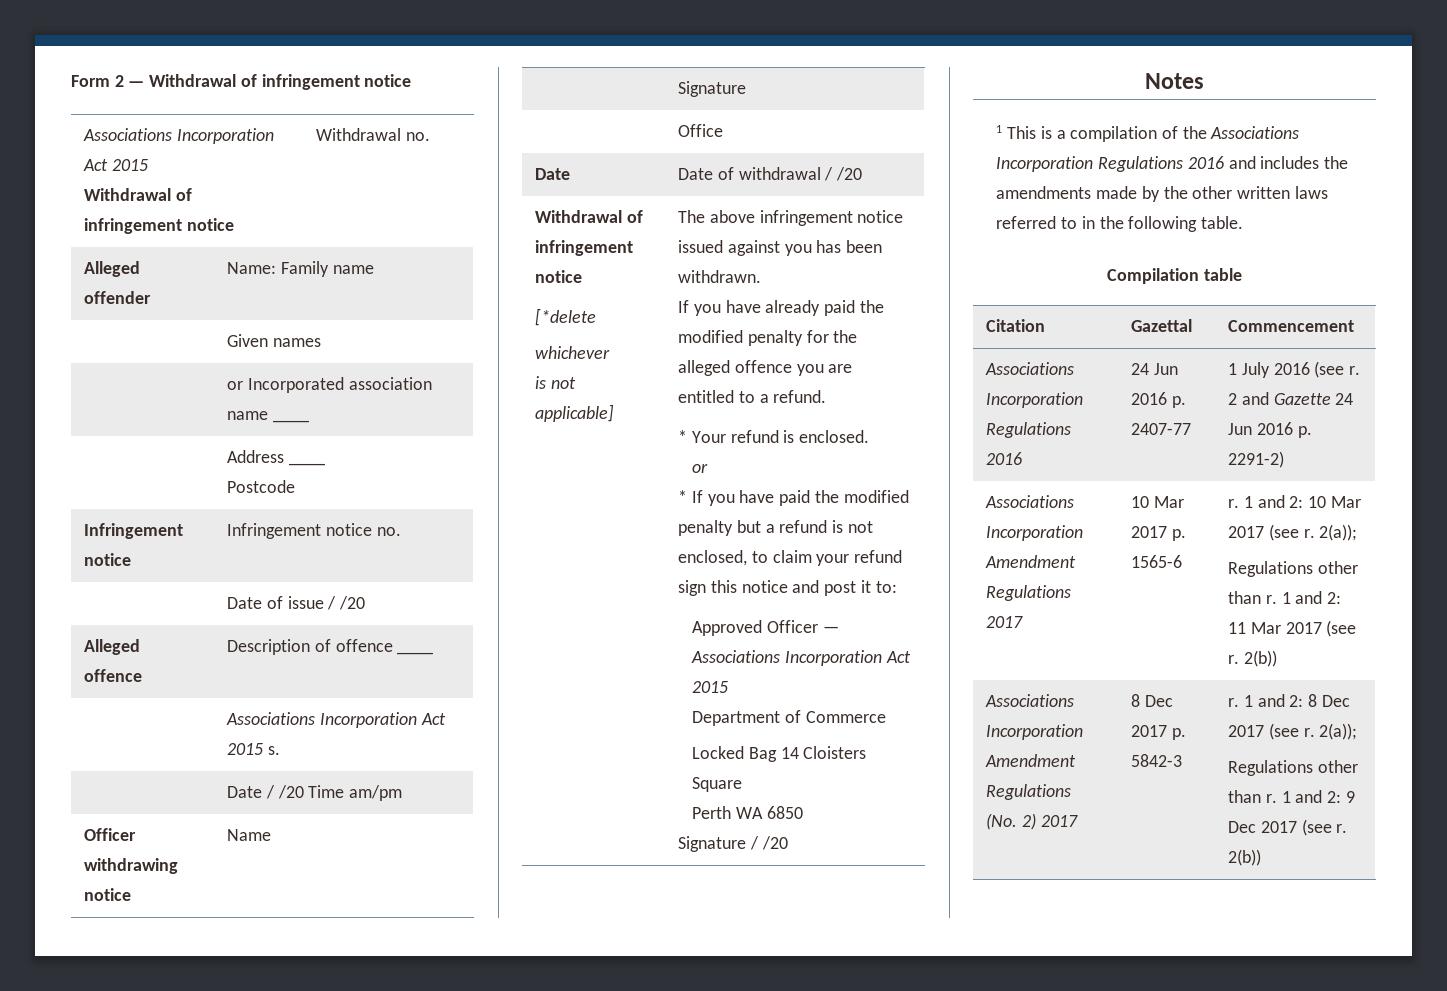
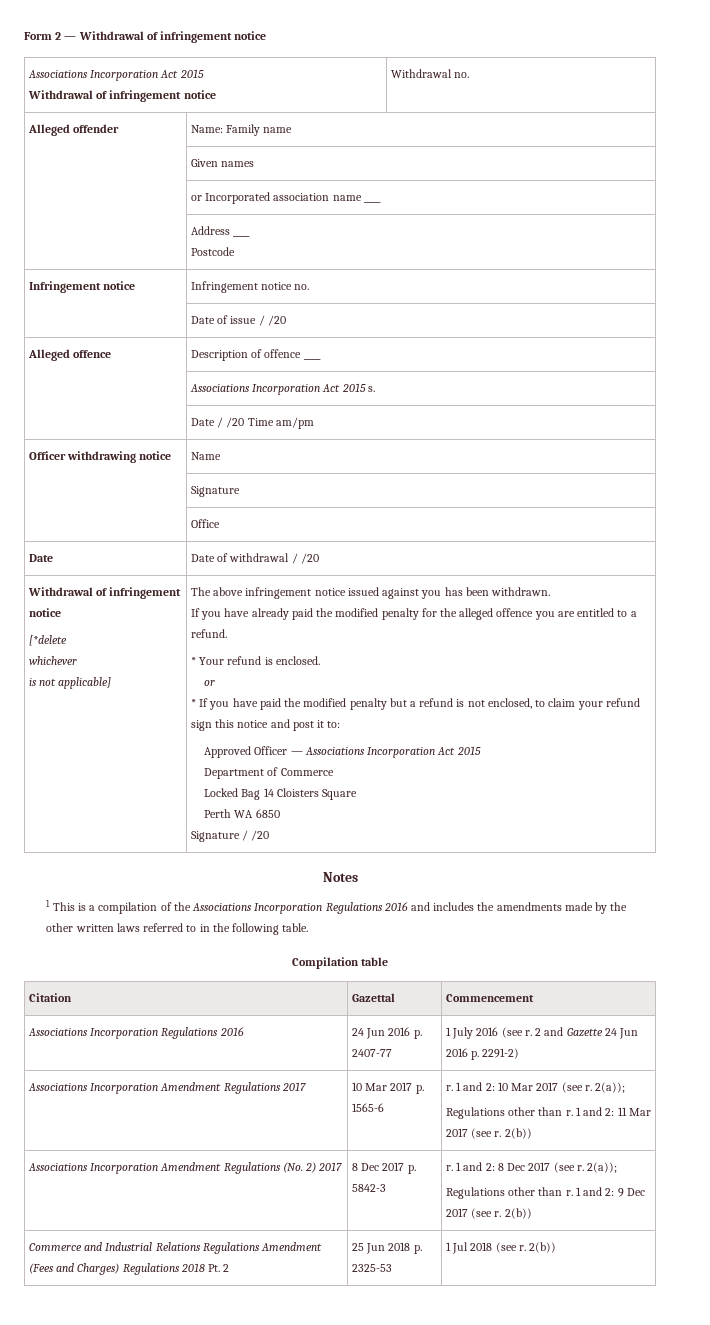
+ Commerce and Industrial Relations Regulations Amendment (Fees and Charges) Regulations 2018 Pt. 2 | 25 Jun 2018 p. 2325-53 | 1 Jul 2018 (see r. 2(b))

